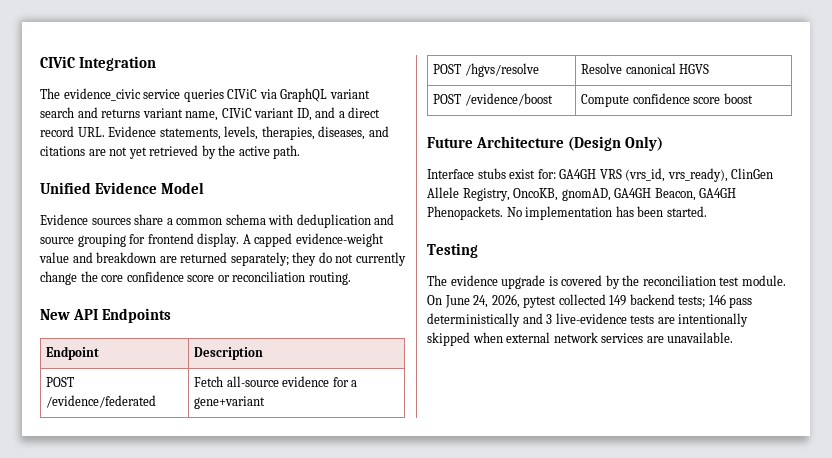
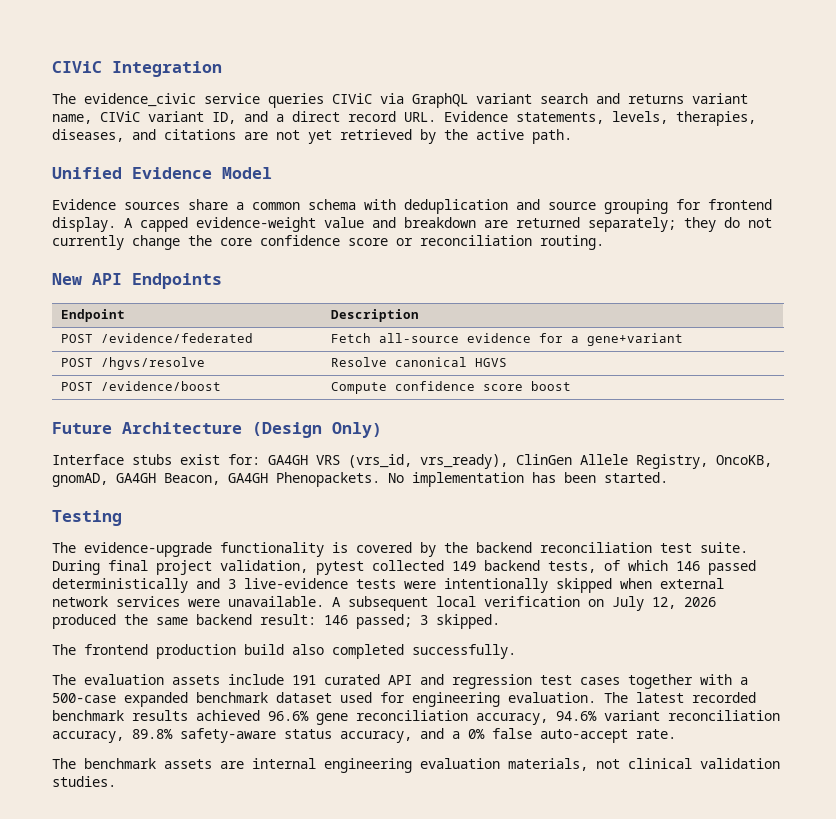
- The evidence upgrade is covered by the reconciliation test module. On June 24, 2026, pytest collected 149 backend tests; 146 pass deterministically and 3 live-evidence tests are intentionally skipped when external network services are unavailable.
+ The evidence-upgrade functionality is covered by the backend reconciliation test suite. During final project validation, pytest collected 149 backend tests, of which 146 passed deterministically and 3 live-evidence tests were intentionally skipped when external network services were unavailable. A subsequent local verification on July 12, 2026 produced the same backend result: 146 passed; 3 skipped.
+ The frontend production build also completed successfully.
+ The evaluation assets include 191 curated API and regression test cases together with a 500-case expanded benchmark dataset used for engineering evaluation. The latest recorded benchmark results achieved 96.6% gene reconciliation accuracy, 94.6% variant reconciliation accuracy, 89.8% safety-aware status accuracy, and a 0% false auto-accept rate.
+ The benchmark assets are internal engineering evaluation materials, not clinical validation studies.

